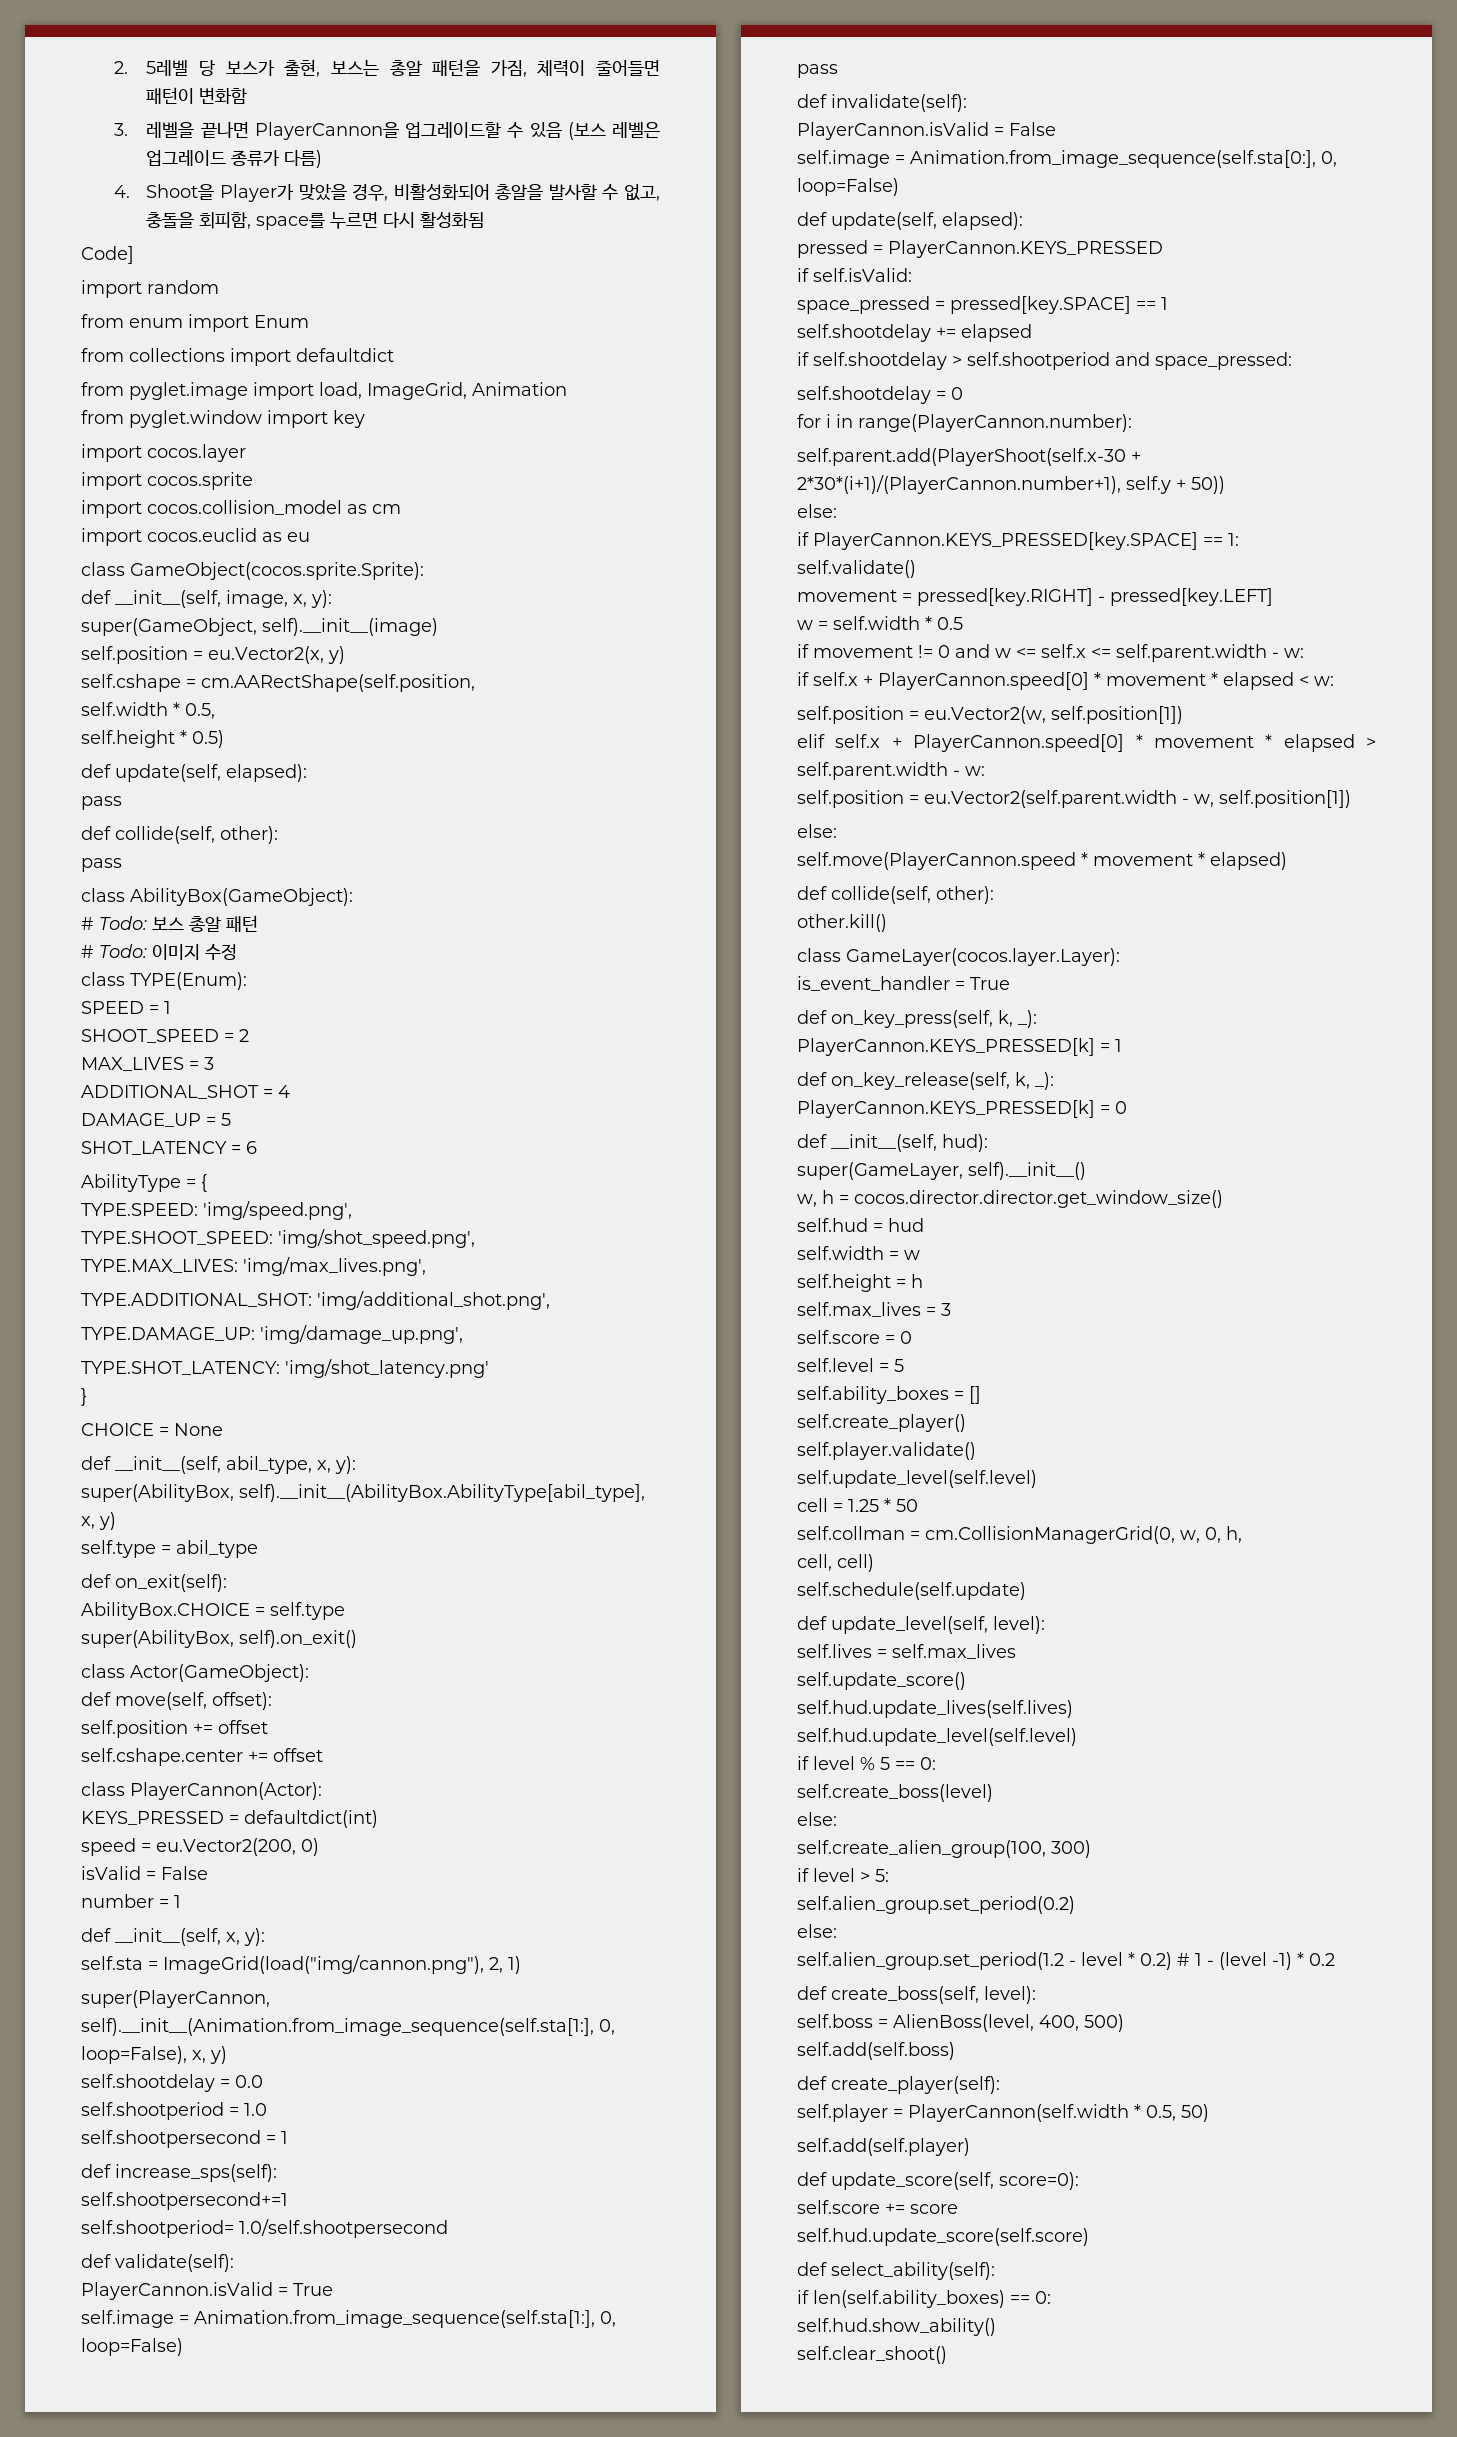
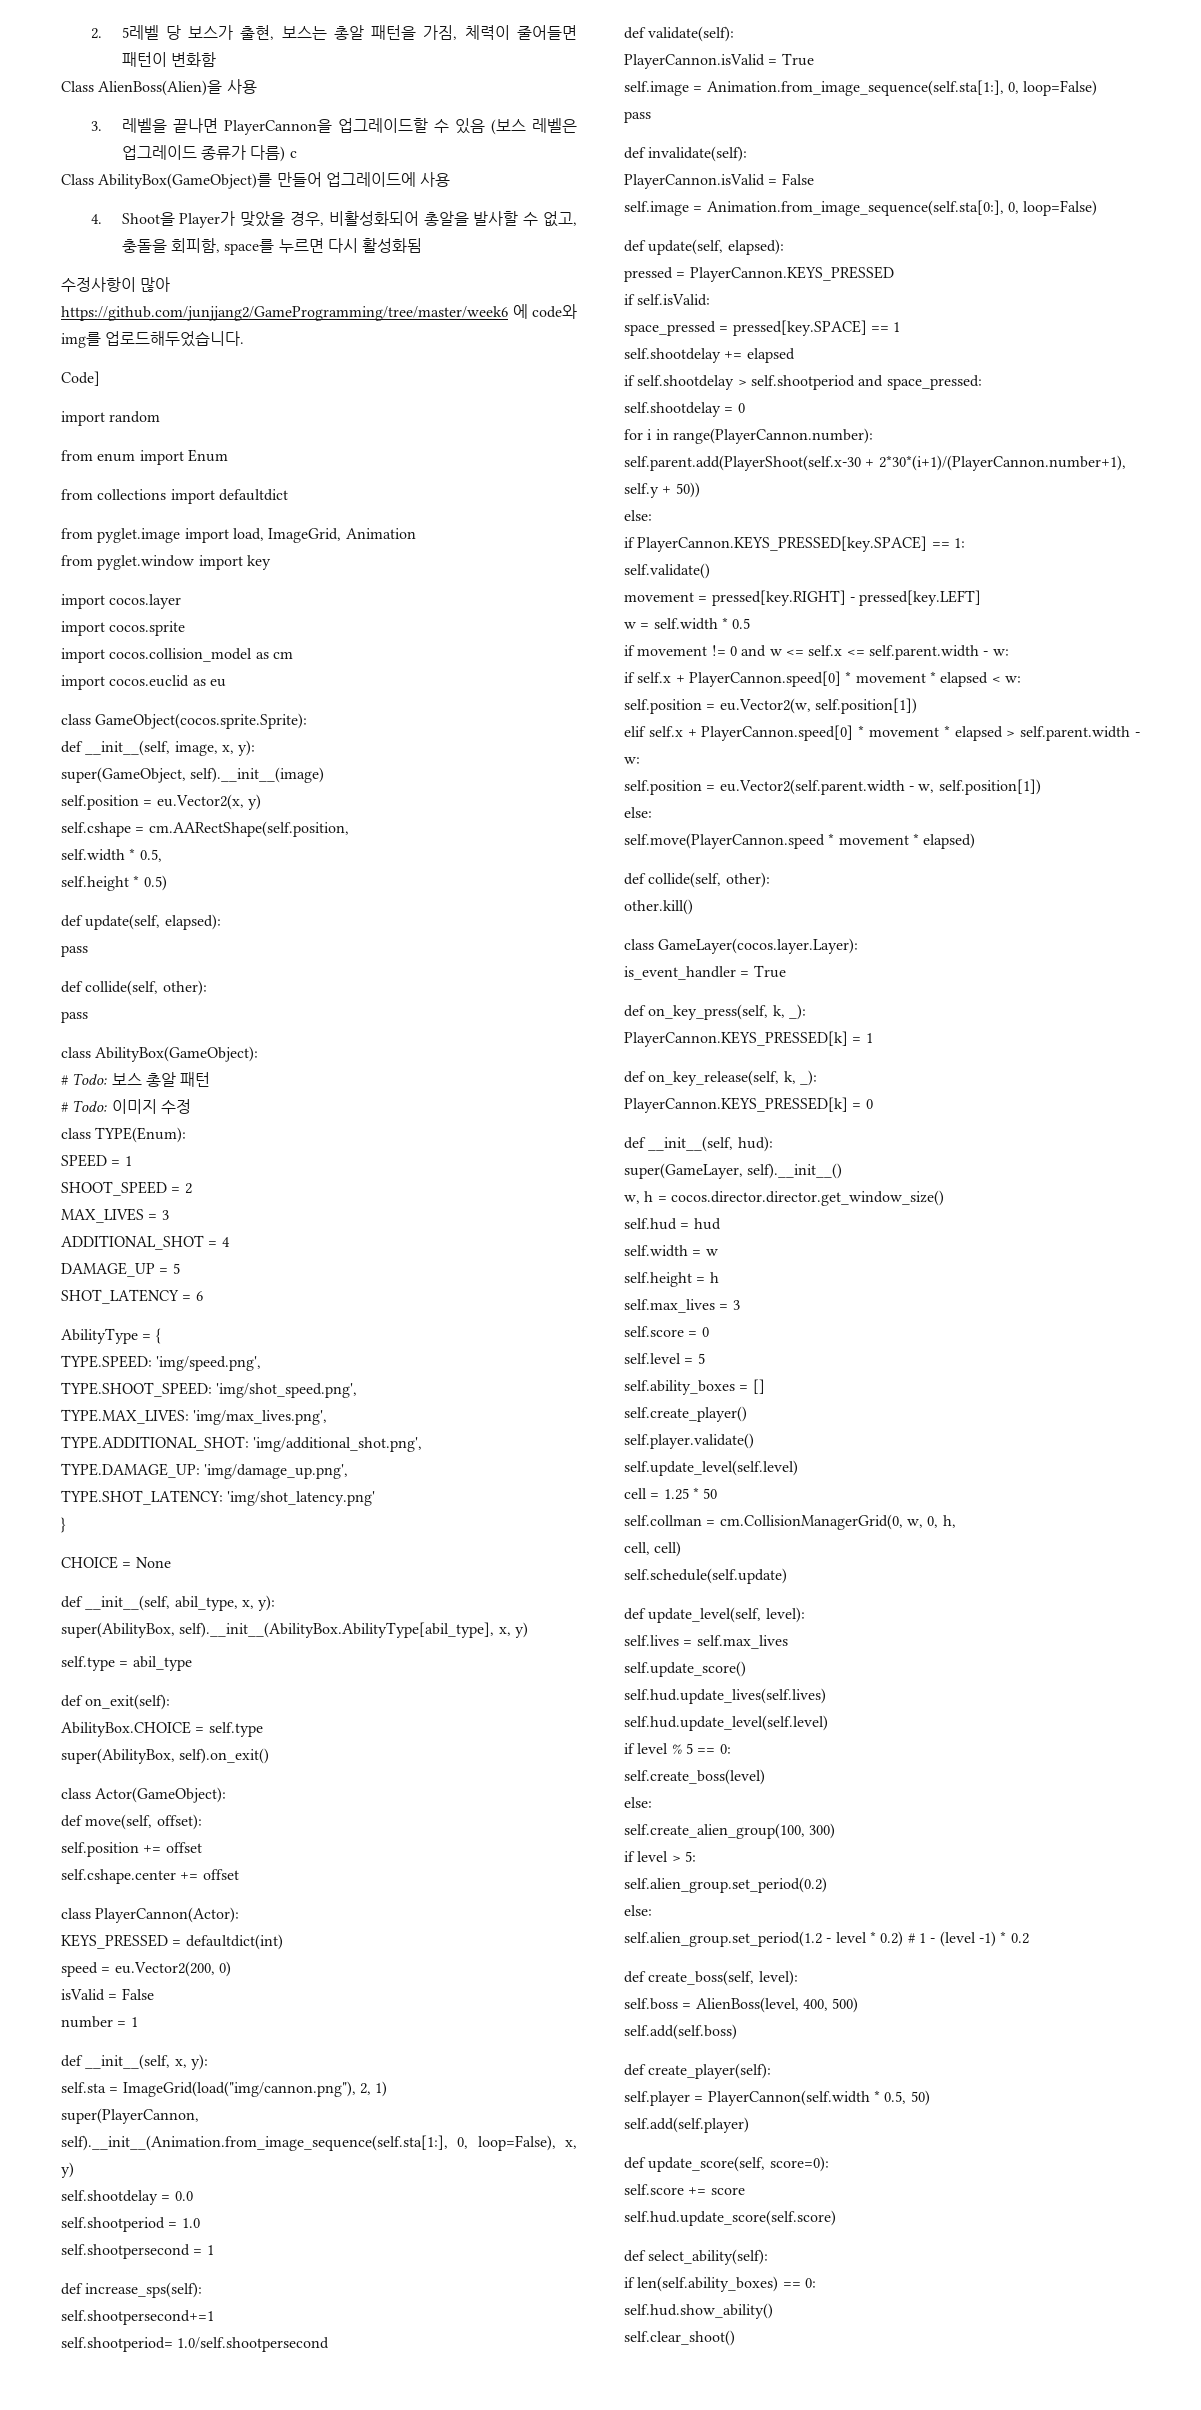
+ Class AlienBoss(Alien)을 사용
- 3. 레벨을 끝나면 PlayerCannon을 업그레이드할 수 있음 (보스 레벨은 업그레이드 종류가 다름)
+ 3. 레벨을 끝나면 PlayerCannon을 업그레이드할 수 있음 (보스 레벨은 업그레이드 종류가 다름) c
+ Class AbilityBox(GameObject)를 만들어 업그레이드에 사용
+ 수정사항이 많아 https://github.com/junjjang2/GameProgramming/tree/master/week6 에 code와 img를 업로드해두었습니다.

